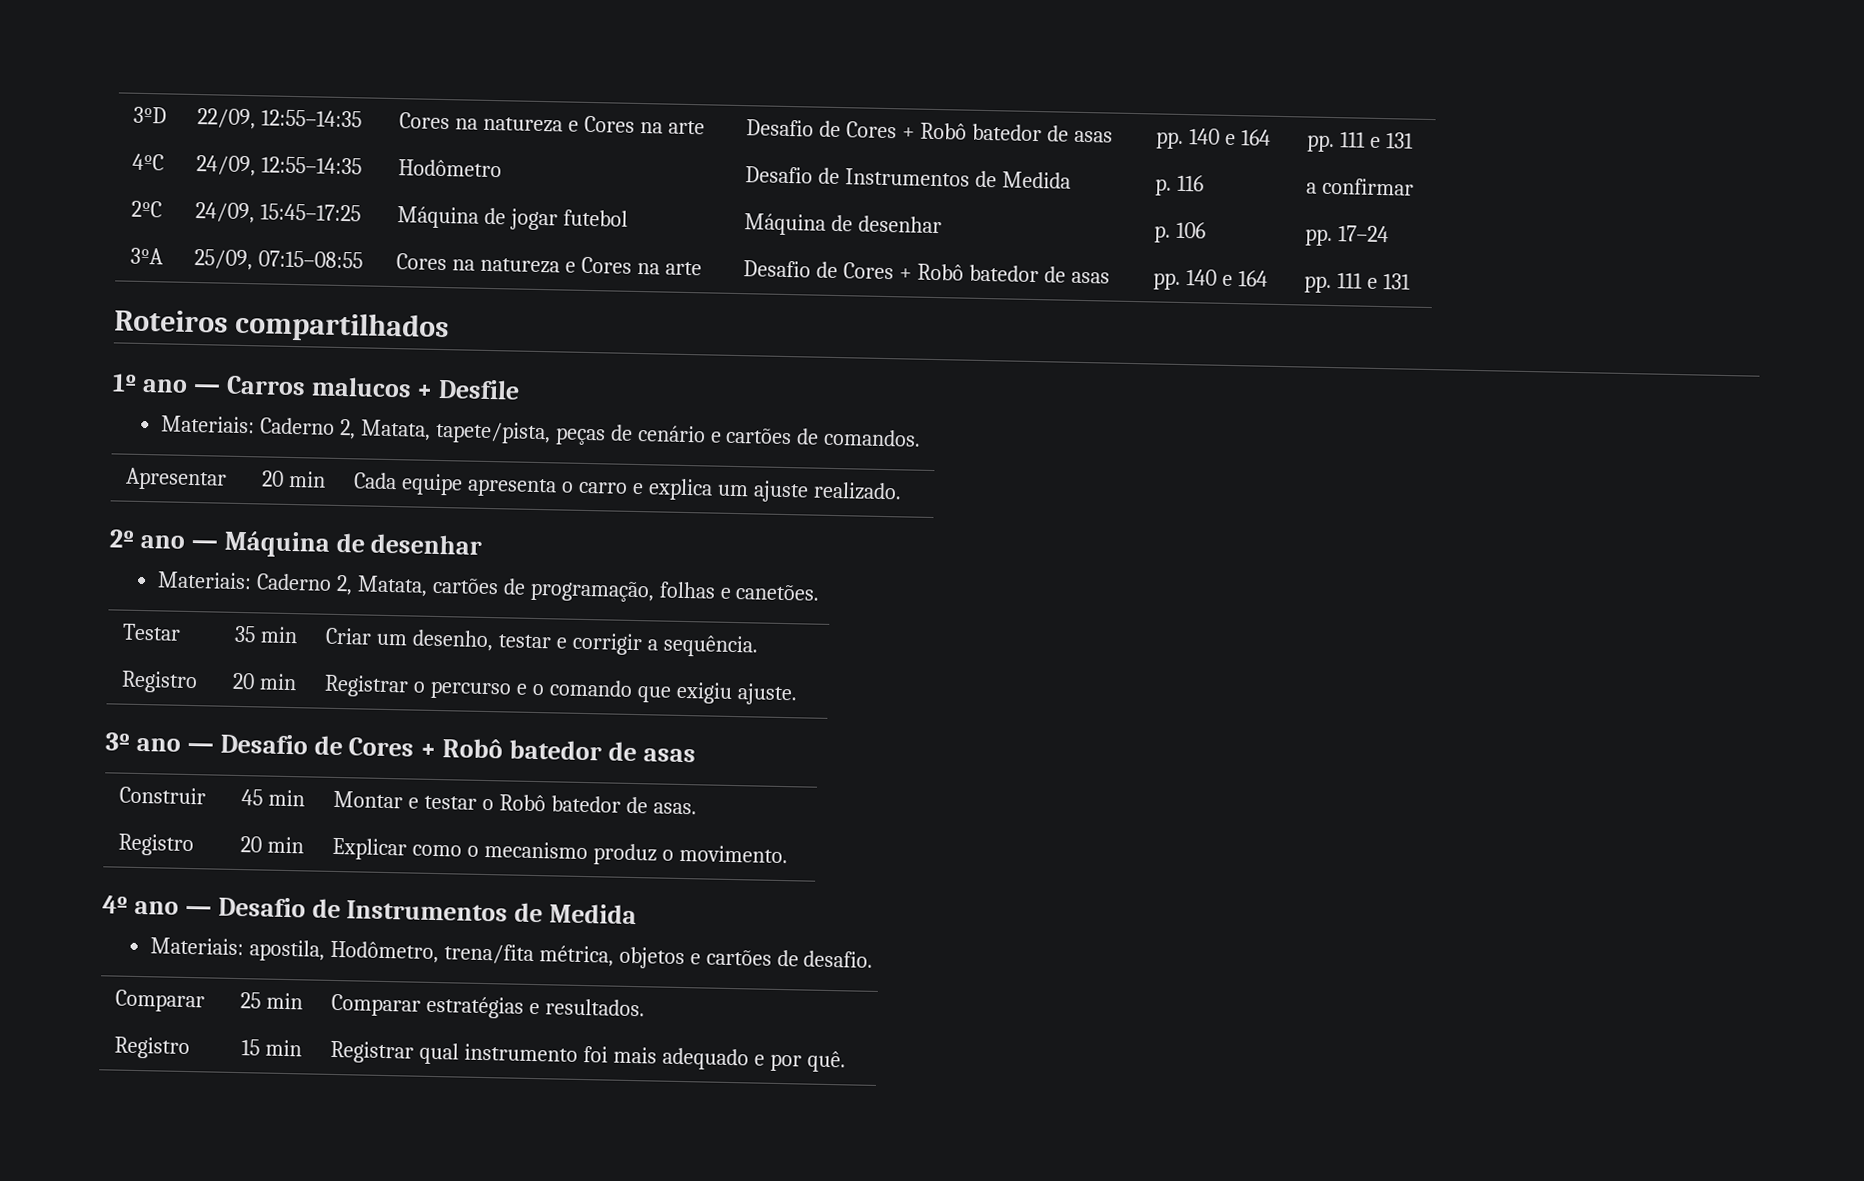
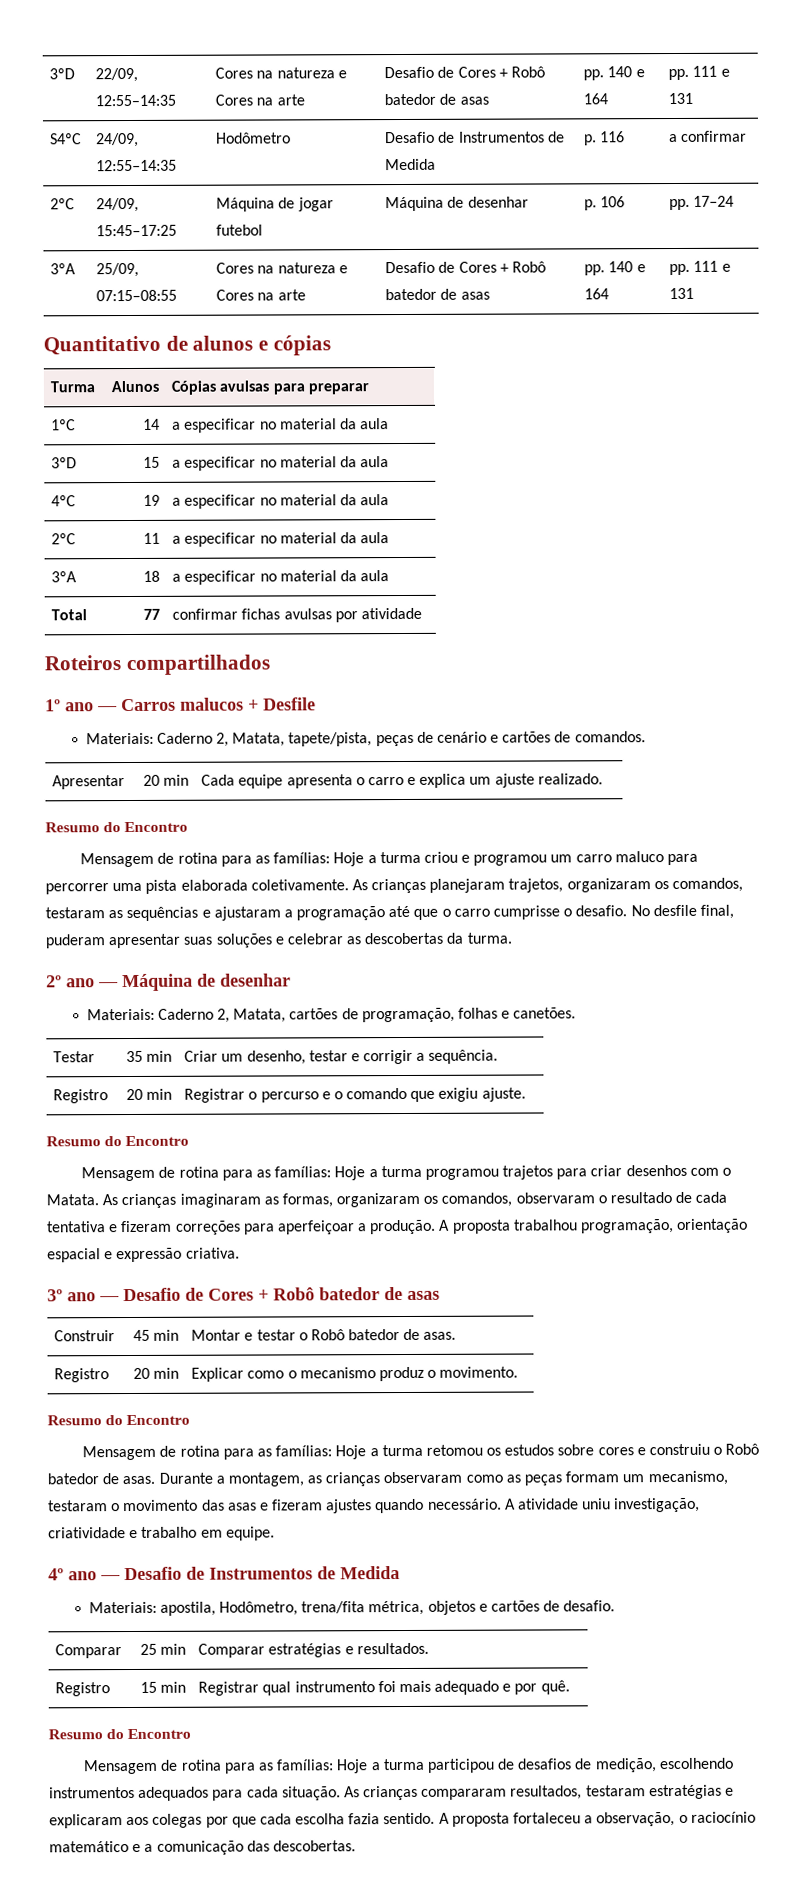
- 4ºC | 24/09, 12:55–14:35 | Hodômetro | Desafio de Instrumentos de Medida | p. 116 | a confirmar
+ S4ºC | 24/09, 12:55–14:35 | Hodômetro | Desafio de Instrumentos de Medida | p. 116 | a confirmar
+ Quantitativo de alunos e cópias
+ Turma | Alunos | Cópias avulsas para preparar
+ 1ºC | 14 | a especificar no material da aula
+ 3ºD | 15 | a especificar no material da aula
+ 4ºC | 19 | a especificar no material da aula
+ 2ºC | 11 | a especificar no material da aula
+ 3ºA | 18 | a especificar no material da aula
+ Total | 77 | confirmar fichas avulsas por atividade
  Apresentar | 20 min | Cada equipe apresenta o carro e explica um ajuste realizado.
+ Resumo do Encontro
+ Mensagem de rotina para as famílias: Hoje a turma criou e programou um carro maluco para percorrer uma pista elaborada coletivamente. As crianças planejaram trajetos, organizaram os comandos, testaram as sequências e ajustaram a programação até que o carro cumprisse o desafio. No desfile final, puderam apresentar suas soluções e celebrar as descobertas da turma.
  Registro | 20 min | Registrar o percurso e o comando que exigiu ajuste.
+ Resumo do Encontro
+ Mensagem de rotina para as famílias: Hoje a turma programou trajetos para criar desenhos com o Matata. As crianças imaginaram as formas, organizaram os comandos, observaram o resultado de cada tentativa e fizeram correções para aperfeiçoar a produção. A proposta trabalhou programação, orientação espacial e expressão criativa.
  Registro | 20 min | Explicar como o mecanismo produz o movimento.
+ Resumo do Encontro
+ Mensagem de rotina para as famílias: Hoje a turma retomou os estudos sobre cores e construiu o Robô batedor de asas. Durante a montagem, as crianças observaram como as peças formam um mecanismo, testaram o movimento das asas e fizeram ajustes quando necessário. A atividade uniu investigação, criatividade e trabalho em equipe.
  Registro | 15 min | Registrar qual instrumento foi mais adequado e por quê.
+ Resumo do Encontro
+ Mensagem de rotina para as famílias: Hoje a turma participou de desafios de medição, escolhendo instrumentos adequados para cada situação. As crianças compararam resultados, testaram estratégias e explicaram aos colegas por que cada escolha fazia sentido. A proposta fortaleceu a observação, o raciocínio matemático e a comunicação das descobertas.

